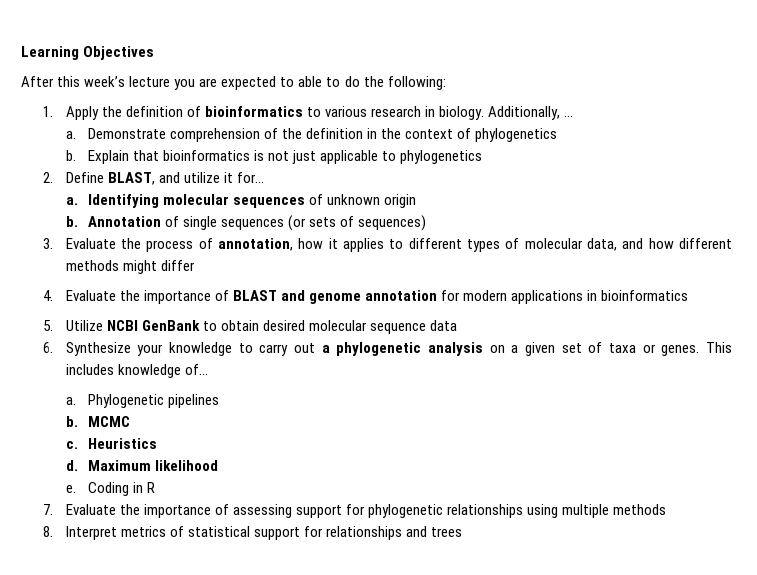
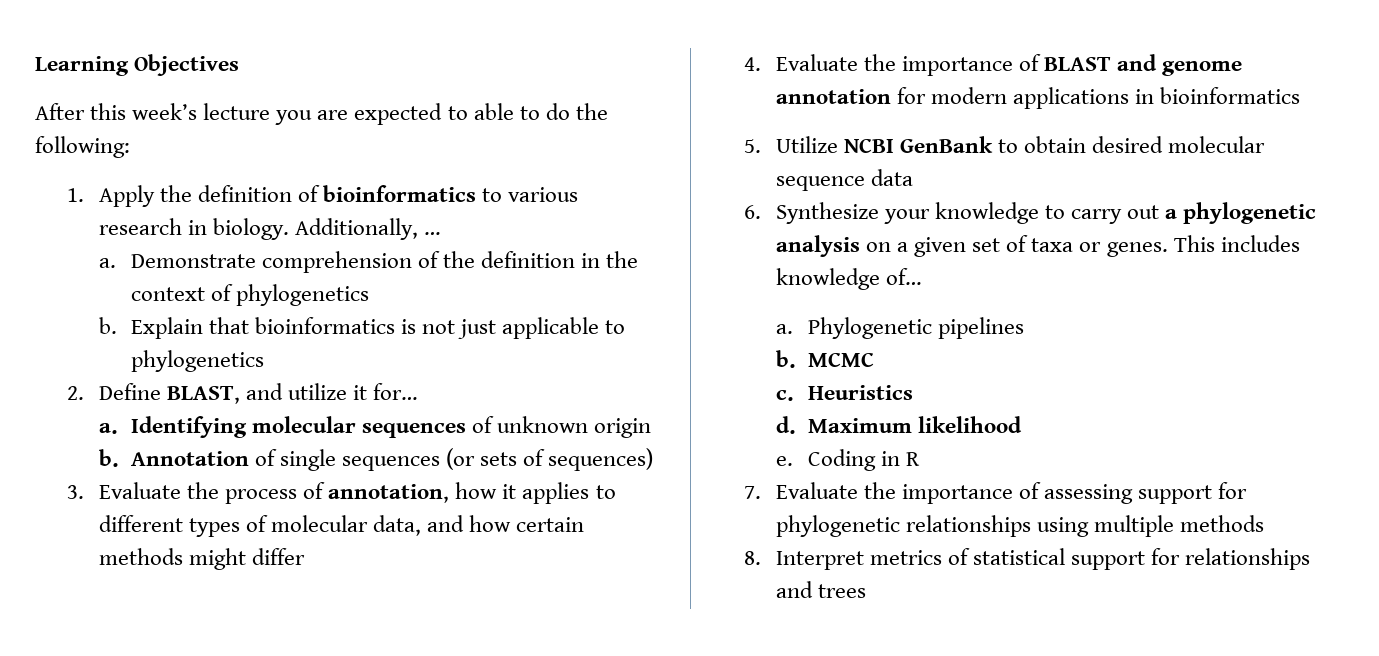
- 3. Evaluate the process of annotation, how it applies to different types of molecular data, and how different methods might differ
+ 3. Evaluate the process of annotation, how it applies to different types of molecular data, and how certain methods might differ

